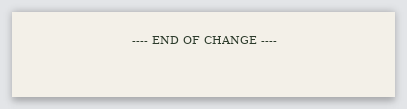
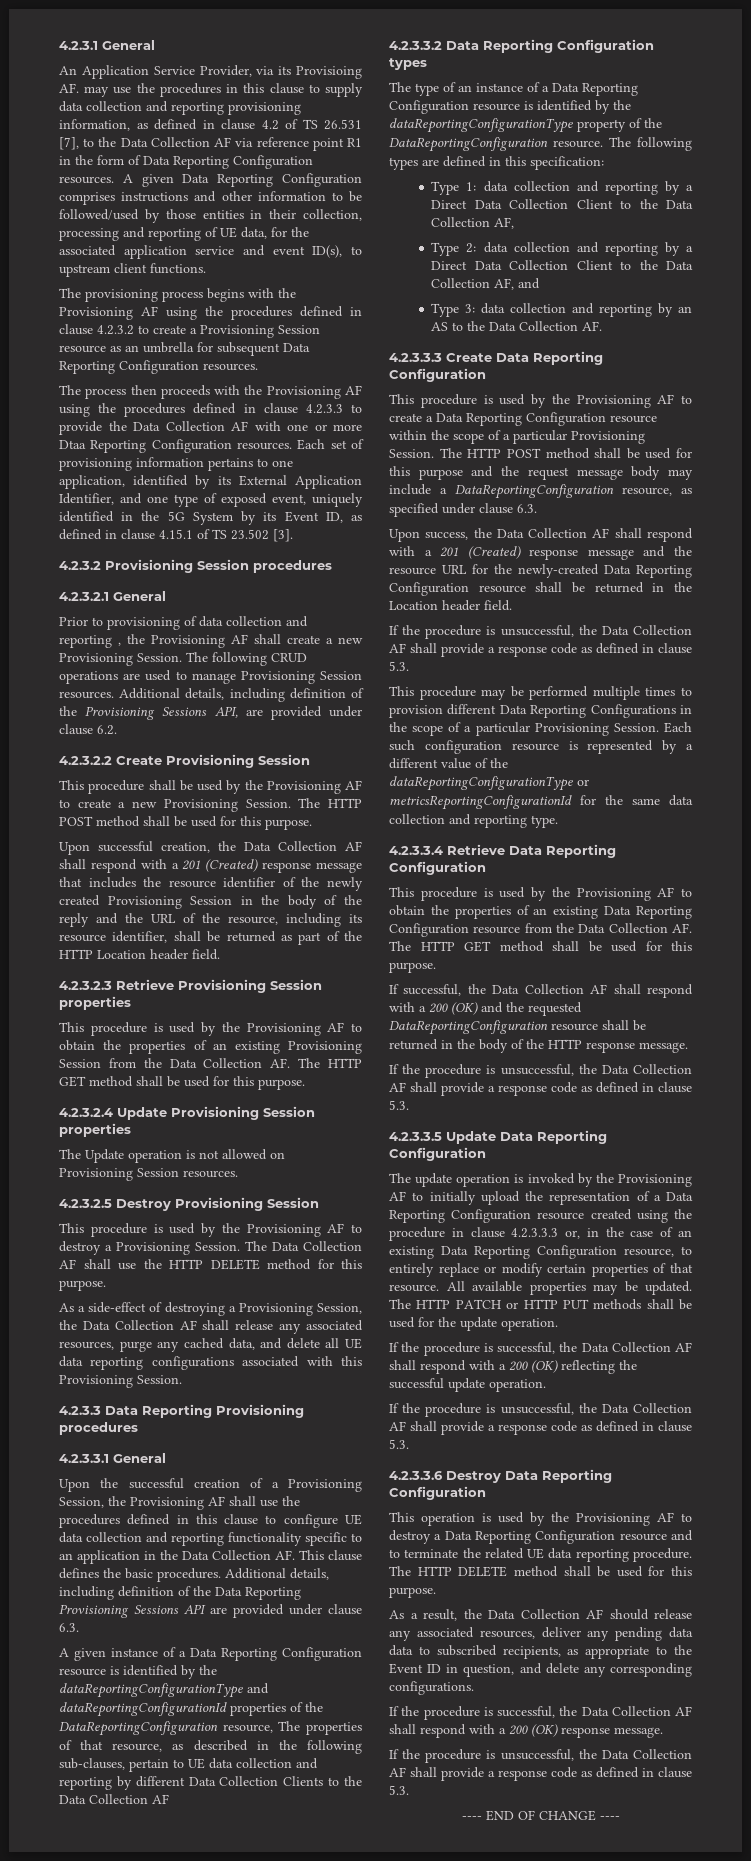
+ 4.2.3.1 General
+ An Application Service Provider, via its Provisioing AF. may use the procedures in this clause to supply data collection and reporting provisioning information, as defined in clause 4.2 of TS 26.531 [7], to the Data Collection AF via reference point R1 in the form of Data Reporting Configuration resources. A given Data Reporting Configuration comprises instructions and other information to be followed/used by those entities in their collection, processing and reporting of UE data, for the associated application service and event ID(s), to upstream client functions.
+ The provisioning process begins with the Provisioning AF using the procedures defined in clause 4.2.3.2 to create a Provisioning Session resource as an umbrella for subsequent Data Reporting Configuration resources.
+ The process then proceeds with the Provisioning AF using the procedures defined in clause 4.2.3.3 to provide the Data Collection AF with one or more Dtaa Reporting Configuration resources. Each set of provisioning information pertains to one application, identified by its External Application Identifier, and one type of exposed event, uniquely identified in the 5G System by its Event ID, as defined in clause 4.15.1 of TS 23.502 [3].
+ 4.2.3.2 Provisioning Session procedures
+ 4.2.3.2.1 General
+ Prior to provisioning of data collection and reporting , the Provisioning AF shall create a new Provisioning Session. The following CRUD operations are used to manage Provisioning Session resources. Additional details, including definition of the Provisioning Sessions API, are provided under clause 6.2.
+ 4.2.3.2.2 Create Provisioning Session
+ This procedure shall be used by the Provisioning AF to create a new Provisioning Session. The HTTP POST method shall be used for this purpose.
+ Upon successful creation, the Data Collection AF shall respond with a 201 (Created) response message that includes the resource identifier of the newly created Provisioning Session in the body of the reply and the URL of the resource, including its resource identifier, shall be returned as part of the HTTP Location header field.
+ 4.2.3.2.3 Retrieve Provisioning Session properties
+ This procedure is used by the Provisioning AF to obtain the properties of an existing Provisioning Session from the Data Collection AF. The HTTP GET method shall be used for this purpose.
+ 4.2.3.2.4 Update Provisioning Session properties
+ The Update operation is not allowed on Provisioning Session resources.
+ 4.2.3.2.5 Destroy Provisioning Session
+ This procedure is used by the Provisioning AF to destroy a Provisioning Session. The Data Collection AF shall use the HTTP DELETE method for this purpose.
+ As a side-effect of destroying a Provisioning Session, the Data Collection AF shall release any associated resources, purge any cached data, and delete all UE data reporting configurations associated with this Provisioning Session.
+ 4.2.3.3 Data Reporting Provisioning procedures
+ 4.2.3.3.1 General
+ Upon the successful creation of a Provisioning Session, the Provisioning AF shall use the procedures defined in this clause to configure UE data collection and reporting functionality specific to an application in the Data Collection AF. This clause defines the basic procedures. Additional details, including definition of the Data Reporting Provisioning Sessions API are provided under clause 6.3.
+ A given instance of a Data Reporting Configuration resource is identified by the dataReportingConfigurationType and dataReportingConfigurationId properties of the DataReportingConfiguration resource, The properties of that resource, as described in the following sub-clauses, pertain to UE data collection and reporting by different Data Collection Clients to the Data Collection AF
+ 4.2.3.3.2 Data Reporting Configuration types
+ The type of an instance of a Data Reporting Configuration resource is identified by the dataReportingConfigurationType property of the DataReportingConfiguration resource. The following types are defined in this specification:
+ Type 1: data collection and reporting by a Direct Data Collection Client to the Data Collection AF,
+ Type 2: data collection and reporting by a Direct Data Collection Client to the Data Collection AF, and
+ Type 3: data collection and reporting by an AS to the Data Collection AF.
+ 4.2.3.3.3 Create Data Reporting Configuration
+ This procedure is used by the Provisioning AF to create a Data Reporting Configuration resource within the scope of a particular Provisioning Session. The HTTP POST method shall be used for this purpose and the request message body may include a DataReportingConfiguration resource, as specified under clause 6.3.
+ Upon success, the Data Collection AF shall respond with a 201 (Created) response message and the resource URL for the newly-created Data Reporting Configuration resource shall be returned in the Location header field.
+ If the procedure is unsuccessful, the Data Collection AF shall provide a response code as defined in clause 5.3.
+ This procedure may be performed multiple times to provision different Data Reporting Configurations in the scope of a particular Provisioning Session. Each such configuration resource is represented by a different value of the dataReportingConfigurationType or metricsReportingConfigurationId for the same data collection and reporting type.
+ 4.2.3.3.4 Retrieve Data Reporting Configuration
+ This procedure is used by the Provisioning AF to obtain the properties of an existing Data Reporting Configuration resource from the Data Collection AF. The HTTP GET method shall be used for this purpose.
+ If successful, the Data Collection AF shall respond with a 200 (OK) and the requested DataReportingConfiguration resource shall be returned in the body of the HTTP response message.
+ If the procedure is unsuccessful, the Data Collection AF shall provide a response code as defined in clause 5.3.
+ 4.2.3.3.5 Update Data Reporting Configuration
+ The update operation is invoked by the Provisioning AF to initially upload the representation of a Data Reporting Configuration resource created using the procedure in clause 4.2.3.3.3 or, in the case of an existing Data Reporting Configuration resource, to entirely replace or modify certain properties of that resource. All available properties may be updated. The HTTP PATCH or HTTP PUT methods shall be used for the update operation.
+ If the procedure is successful, the Data Collection AF shall respond with a 200 (OK) reflecting the successful update operation.
+ If the procedure is unsuccessful, the Data Collection AF shall provide a response code as defined in clause 5.3.
+ 4.2.3.3.6 Destroy Data Reporting Configuration
+ This operation is used by the Provisioning AF to destroy a Data Reporting Configuration resource and to terminate the related UE data reporting procedure. The HTTP DELETE method shall be used for this purpose.
+ As a result, the Data Collection AF should release any associated resources, deliver any pending data data to subscribed recipients, as appropriate to the Event ID in question, and delete any corresponding configurations.
+ If the procedure is successful, the Data Collection AF shall respond with a 200 (OK) response message.
+ If the procedure is unsuccessful, the Data Collection AF shall provide a response code as defined in clause 5.3.

